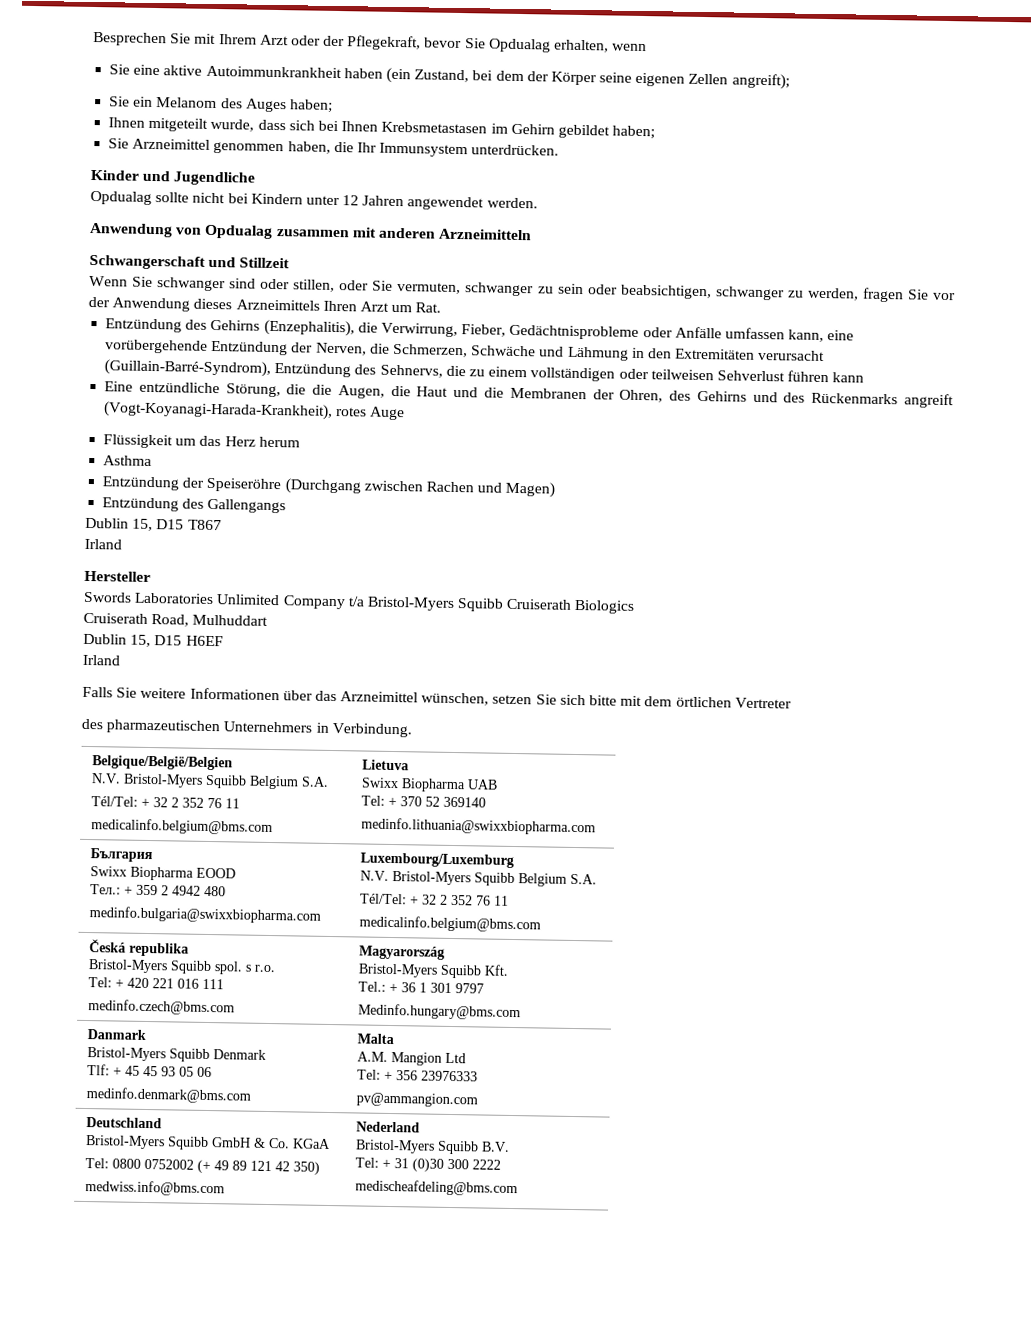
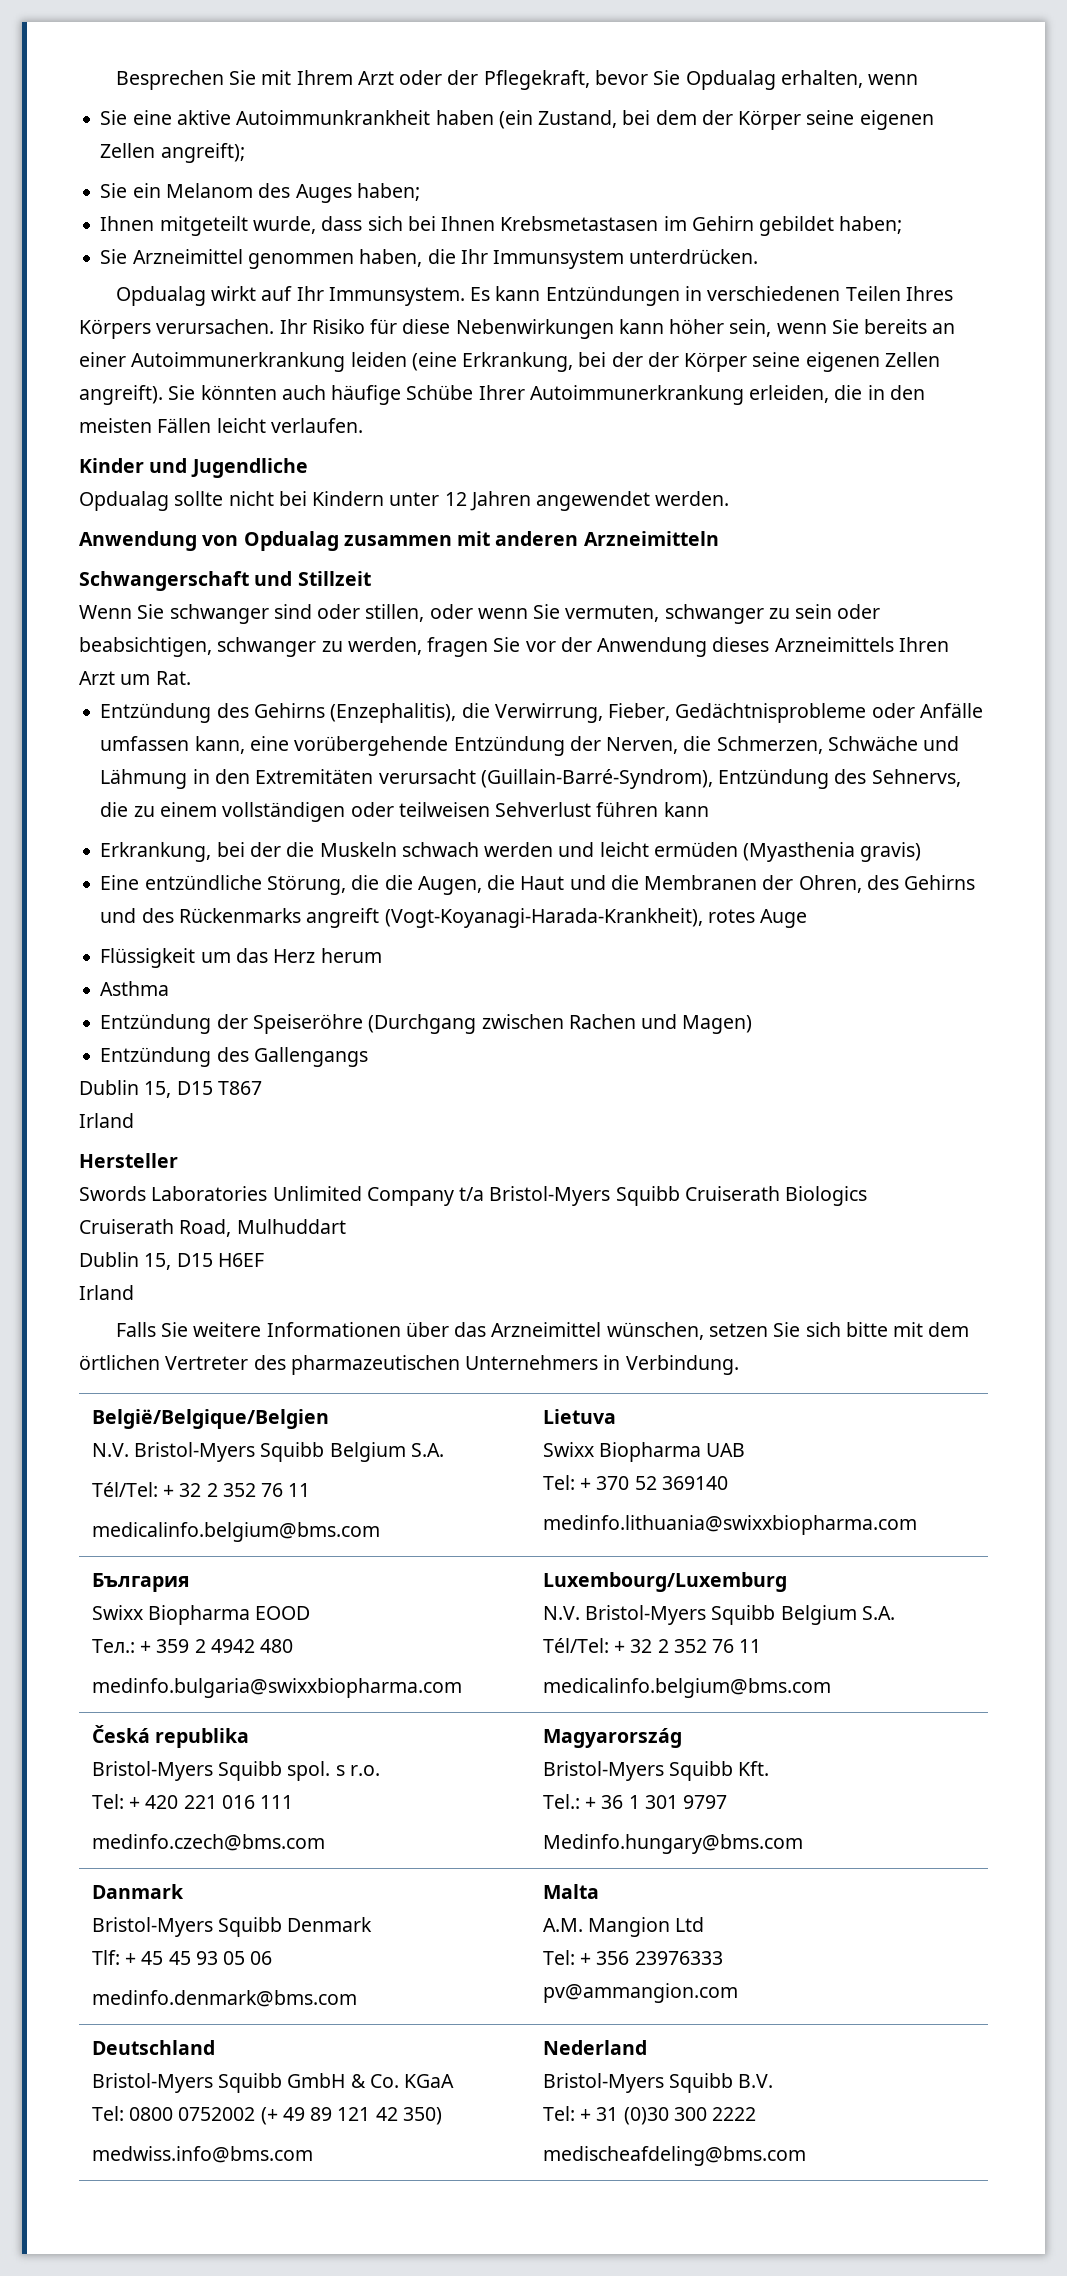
+ Opdualag wirkt auf Ihr Immunsystem. Es kann Entzündungen in verschiedenen Teilen Ihres Körpers verursachen. Ihr Risiko für diese Nebenwirkungen kann höher sein, wenn Sie bereits an einer Autoimmunerkrankung leiden (eine Erkrankung, bei der der Körper seine eigenen Zellen angreift). Sie könnten auch häufige Schübe Ihrer Autoimmunerkrankung erleiden, die in den meisten Fällen leicht verlaufen.
- Wenn Sie schwanger sind oder stillen, oder Sie vermuten, schwanger zu sein oder beabsichtigen, schwanger zu werden, fragen Sie vor der Anwendung dieses Arzneimittels Ihren Arzt um Rat.
+ Wenn Sie schwanger sind oder stillen, oder wenn Sie vermuten, schwanger zu sein oder beabsichtigen, schwanger zu werden, fragen Sie vor der Anwendung dieses Arzneimittels Ihren Arzt um Rat.
+ Erkrankung, bei der die Muskeln schwach werden und leicht ermüden (Myasthenia gravis)
- Falls Sie weitere Informationen über das Arzneimittel wünschen, setzen Sie sich bitte mit dem örtlichen Vertreter
- des pharmazeutischen Unternehmers in Verbindung.
+ Falls Sie weitere Informationen über das Arzneimittel wünschen, setzen Sie sich bitte mit dem örtlichen Vertreter des pharmazeutischen Unternehmers in Verbindung.
- Belgique/België/Belgien
+ België/Belgique/Belgien

